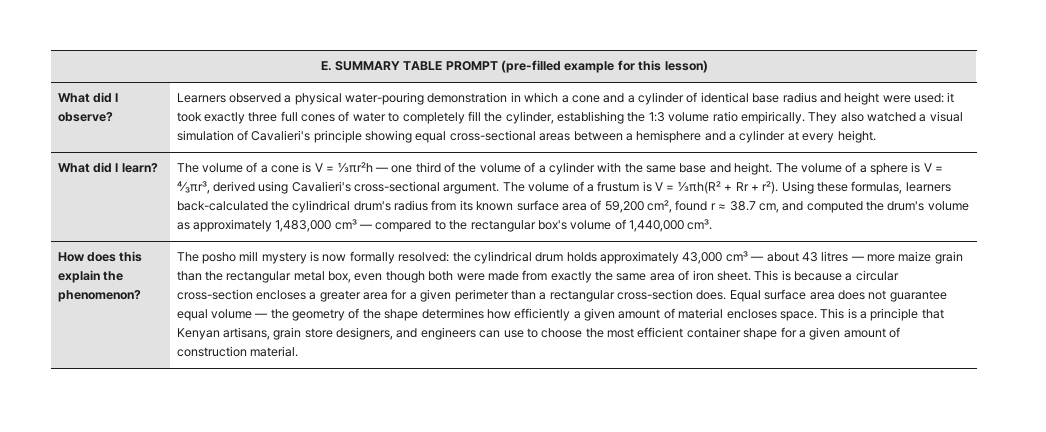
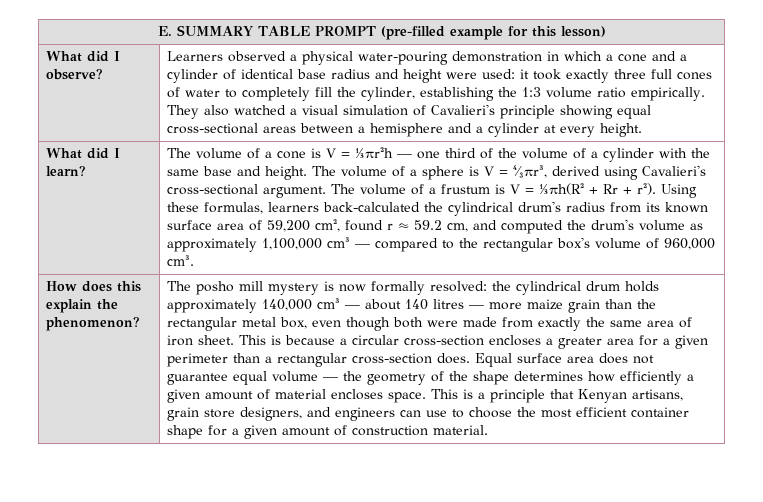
- Using these formulas, learners back-calculated the cylindrical drum's radius from its known surface area of 59,200 cm², found r ≈ 38.7 cm, and computed the drum's volume as approximately 1,483,000 cm³ — compared to the rectangular box's volume of 1,440,000 cm³.
+ Using these formulas, learners back-calculated the cylindrical drum's radius from its known surface area of 59,200 cm², found r ≈ 59.2 cm, and computed the drum's volume as approximately 1,100,000 cm³ — compared to the rectangular box's volume of 960,000 cm³.
- The posho mill mystery is now formally resolved: the cylindrical drum holds approximately 43,000 cm³ — about 43 litres — more maize grain than the rectangular metal box, even though both were made from exactly the same area of iron sheet.
+ The posho mill mystery is now formally resolved: the cylindrical drum holds approximately 140,000 cm³ — about 140 litres — more maize grain than the rectangular metal box, even though both were made from exactly the same area of iron sheet.

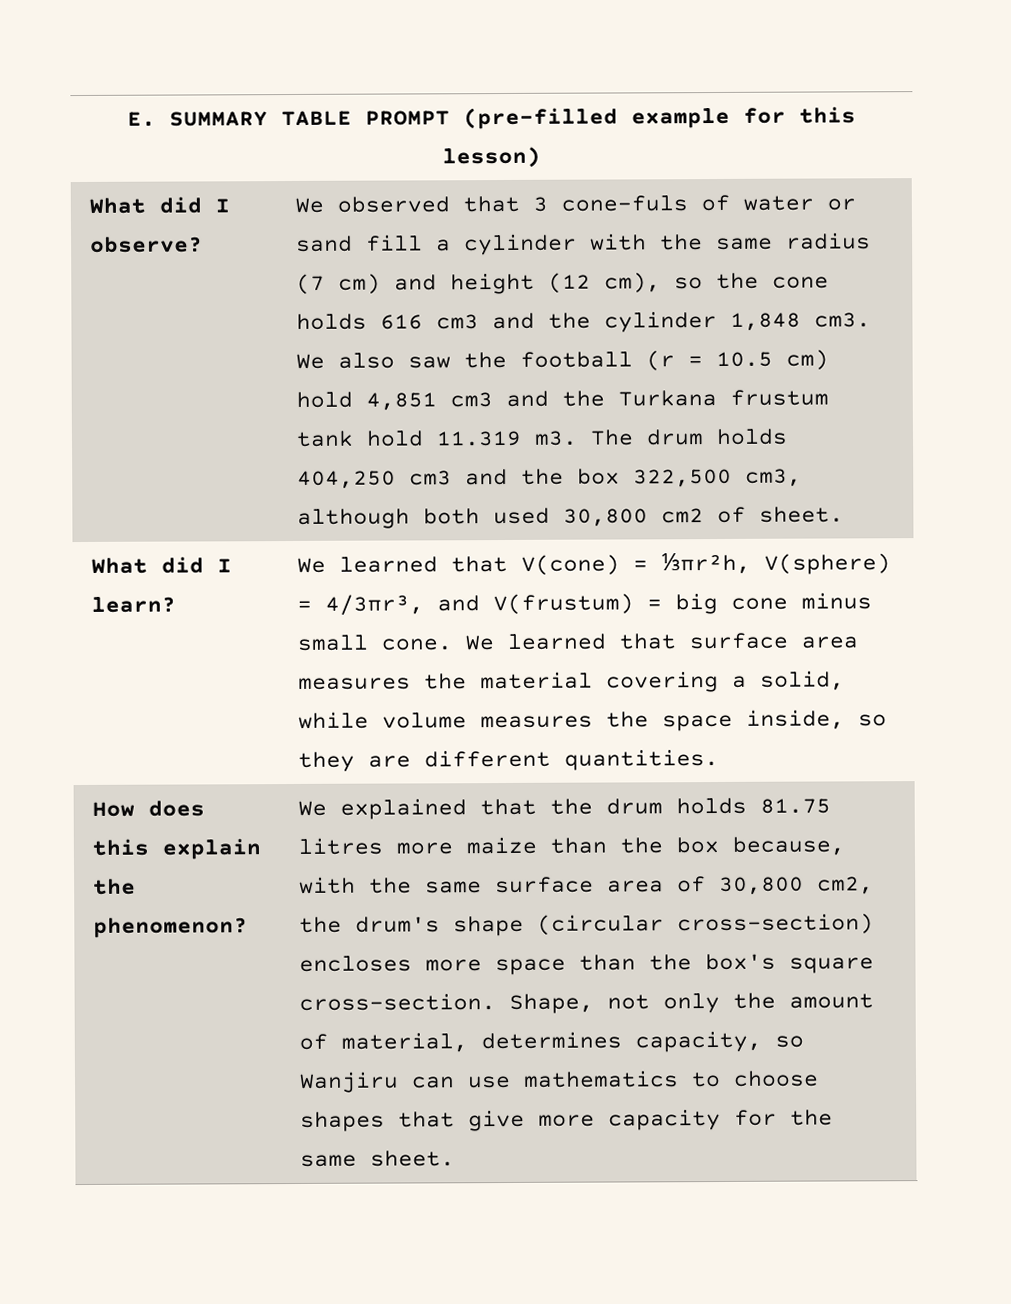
- Learners observed a physical water-pouring demonstration in which a cone and a cylinder of identical base radius and height were used: it took exactly three full cones of water to completely fill the cylinder, establishing the 1:3 volume ratio empirically. They also watched a visual simulation of Cavalieri's principle showing equal cross-sectional areas between a hemisphere and a cylinder at every height.
- What did I learn? | The volume of a cone is V = ⅓πr²h — one third of the volume of a cylinder with the same base and height. The volume of a sphere is V = ⁴⁄₃πr³, derived using Cavalieri's cross-sectional argument. The volume of a frustum is V = ⅓πh(R² + Rr + r²). Using these formulas, learners back-calculated the cylindrical drum's radius from its known surface area of 59,200 cm², found r ≈ 59.2 cm, and computed the drum's volume as approximately 1,100,000 cm³ — compared to the rectangular box's volume of 960,000 cm³.
+ We observed that 3 cone-fuls of water or sand fill a cylinder with the same radius (7 cm) and height (12 cm), so the cone holds 616 cm3 and the cylinder 1,848 cm3. We also saw the football (r = 10.5 cm) hold 4,851 cm3 and the Turkana frustum tank hold 11.319 m3. The drum holds 404,250 cm3 and the box 322,500 cm3, although both used 30,800 cm2 of sheet.
+ What did I learn? | We learned that V(cone) = ⅓πr²h, V(sphere) = 4/3πr³, and V(frustum) = big cone minus small cone. We learned that surface area measures the material covering a solid, while volume measures the space inside, so they are different quantities.
- The posho mill mystery is now formally resolved: the cylindrical drum holds approximately 140,000 cm³ — about 140 litres — more maize grain than the rectangular metal box, even though both were made from exactly the same area of iron sheet. This is because a circular cross-section encloses a greater area for a given perimeter than a rectangular cross-section does. Equal surface area does not guarantee equal volume — the geometry of the shape determines how efficiently a given amount of material encloses space. This is a principle that Kenyan artisans, grain store designers, and engineers can use to choose the most efficient container shape for a given amount of construction material.
+ We explained that the drum holds 81.75 litres more maize than the box because, with the same surface area of 30,800 cm2, the drum's shape (circular cross-section) encloses more space than the box's square cross-section. Shape, not only the amount of material, determines capacity, so Wanjiru can use mathematics to choose shapes that give more capacity for the same sheet.

